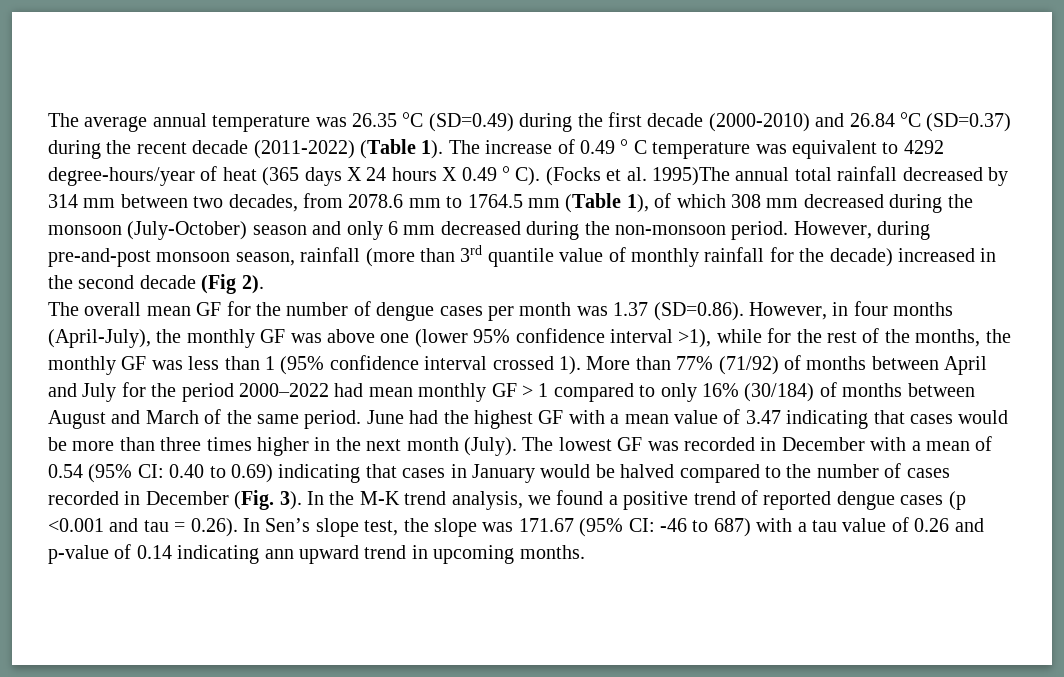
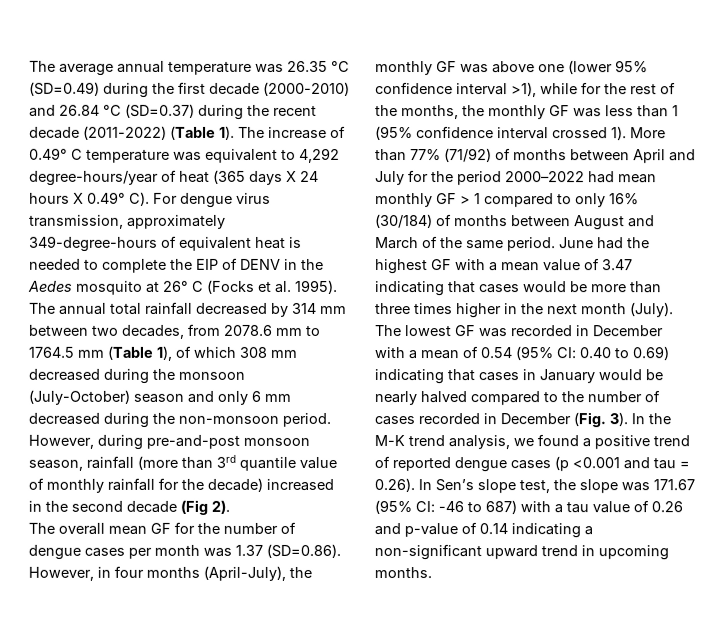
- The increase of 0.49 ° C temperature was equivalent to 4292 degree-hours/year of heat (365 days X 24 hours X 0.49 ° C). (Focks et al. 1995)The annual total rainfall decreased by 314 mm between two decades, from 2078.6 mm to 1764.5 mm (Table 1), of which 308 mm decreased during the monsoon (July-October) season and only 6 mm decreased during the non-monsoon period.
+ The increase of 0.49° C temperature was equivalent to 4,292 degree-hours/year of heat (365 days X 24 hours X 0.49° C). For dengue virus transmission, approximately 349-degree-hours of equivalent heat is needed to complete the EIP of DENV in the Aedes mosquito at 26° C (Focks et al. 1995). The annual total rainfall decreased by 314 mm between two decades, from 2078.6 mm to 1764.5 mm (Table 1), of which 308 mm decreased during the monsoon (July-October) season and only 6 mm decreased during the non-monsoon period.
- The lowest GF was recorded in December with a mean of 0.54 (95% CI: 0.40 to 0.69) indicating that cases in January would be halved compared to the number of cases recorded in December (Fig. 3).
+ The lowest GF was recorded in December with a mean of 0.54 (95% CI: 0.40 to 0.69) indicating that cases in January would be nearly halved compared to the number of cases recorded in December (Fig. 3).
- In the M-K trend analysis, we found a positive trend of reported dengue cases (p <0.001 and tau = 0.26). In Sen’s slope test, the slope was 171.67 (95% CI: -46 to 687) with a tau value of 0.26 and p-value of 0.14 indicating ann upward trend in upcoming months.
+ In the M-K trend analysis, we found a positive trend of reported dengue cases (p <0.001 and tau = 0.26). In Sen’s slope test, the slope was 171.67 (95% CI: -46 to 687) with a tau value of 0.26 and p-value of 0.14 indicating a non-significant upward trend in upcoming months.

